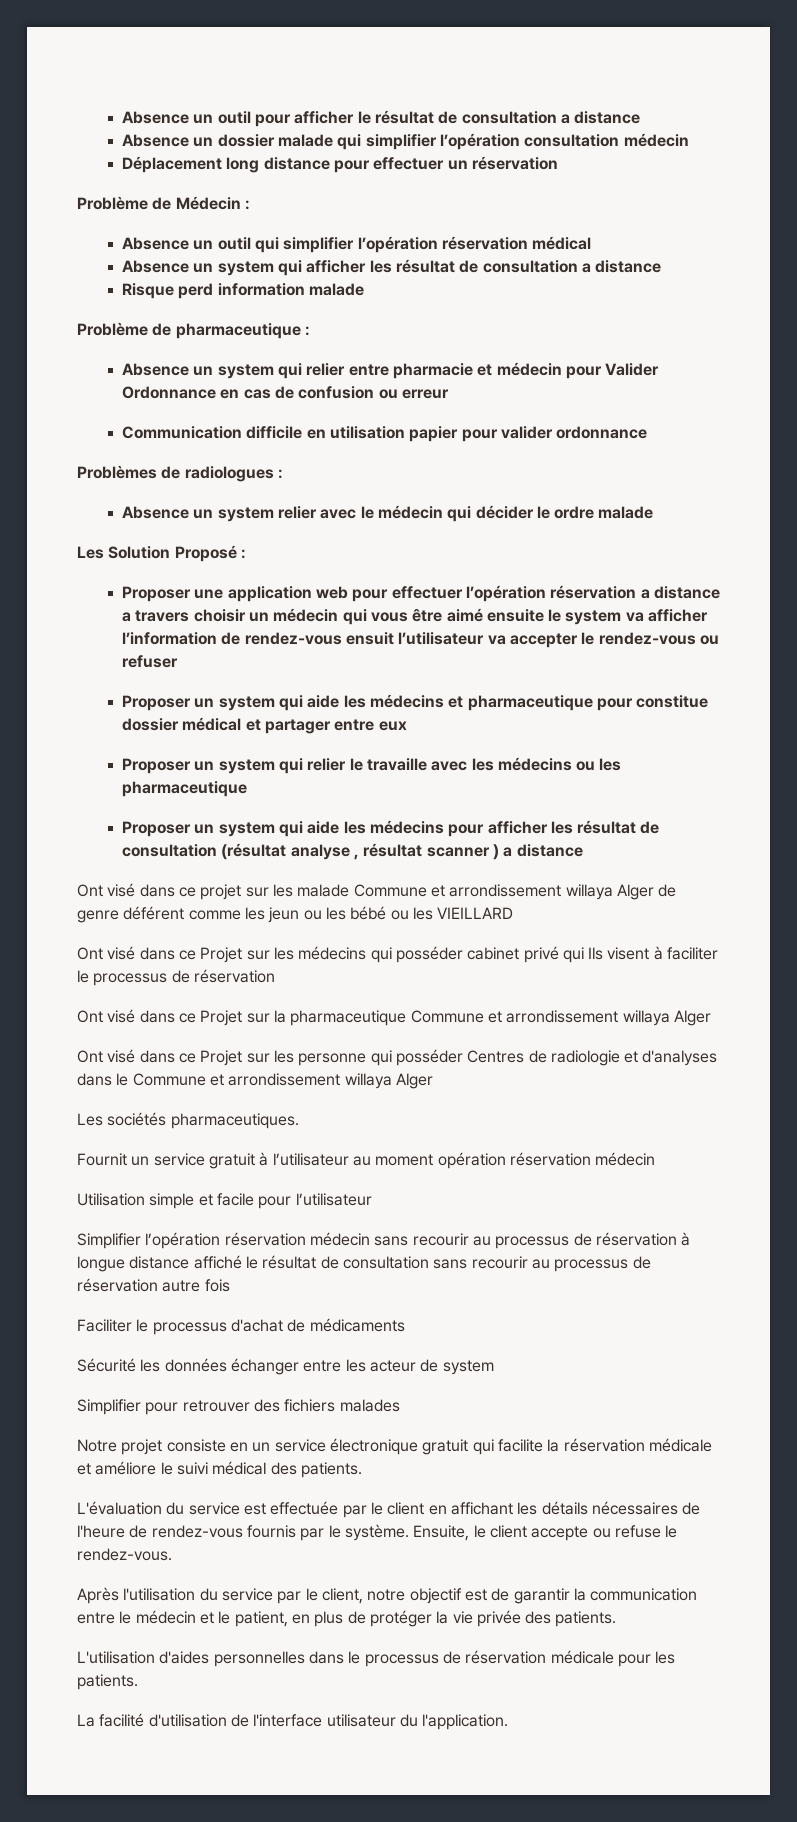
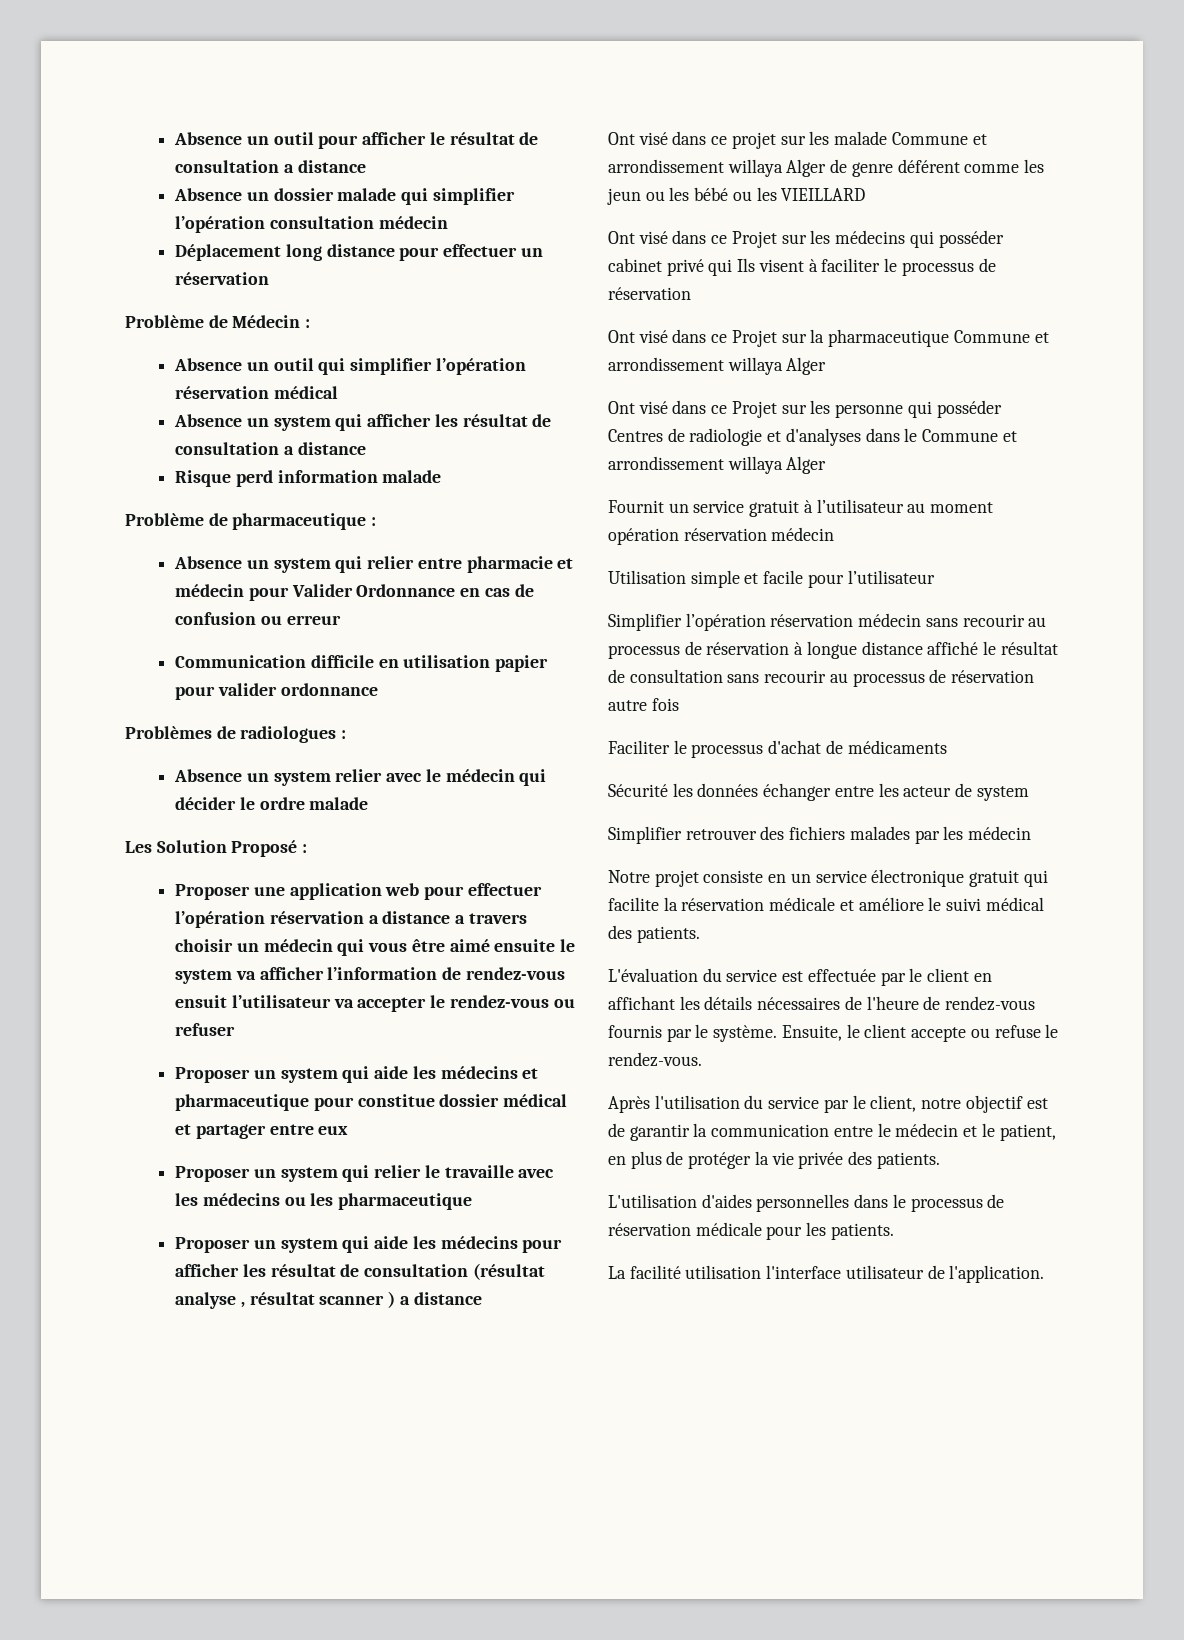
- Les sociétés pharmaceutiques.
- Simplifier pour retrouver des fichiers malades
+ Simplifier retrouver des fichiers malades par les médecin
- La facilité d'utilisation de l'interface utilisateur du l'application.
+ La facilité utilisation l'interface utilisateur de l'application.

